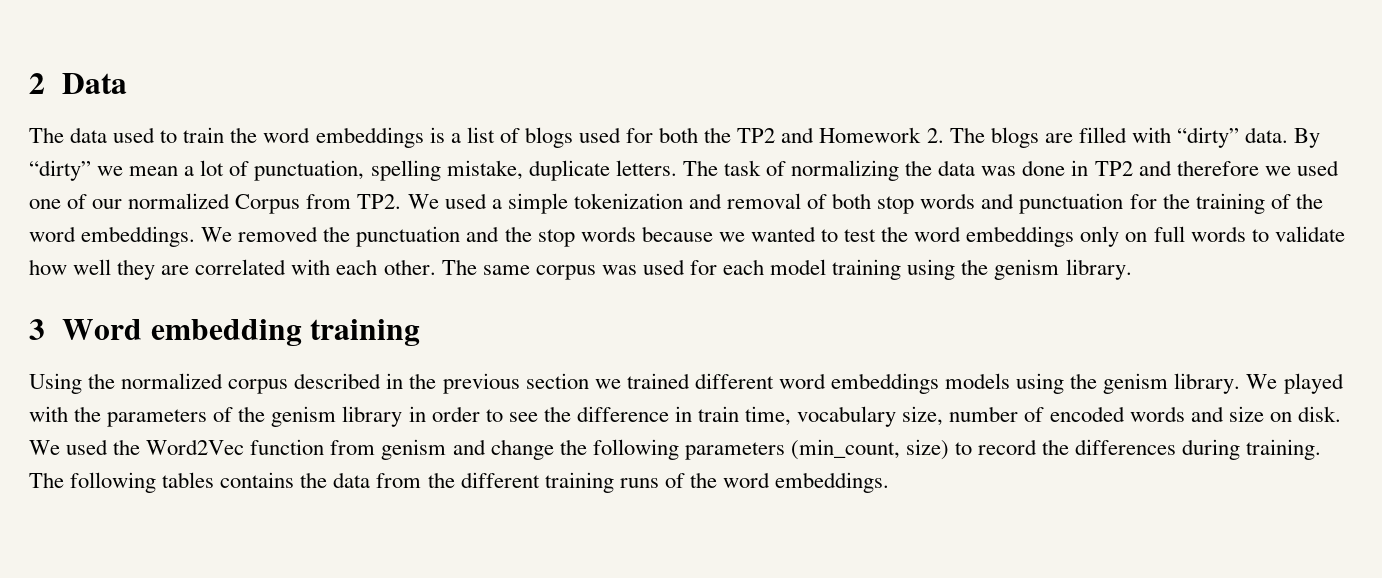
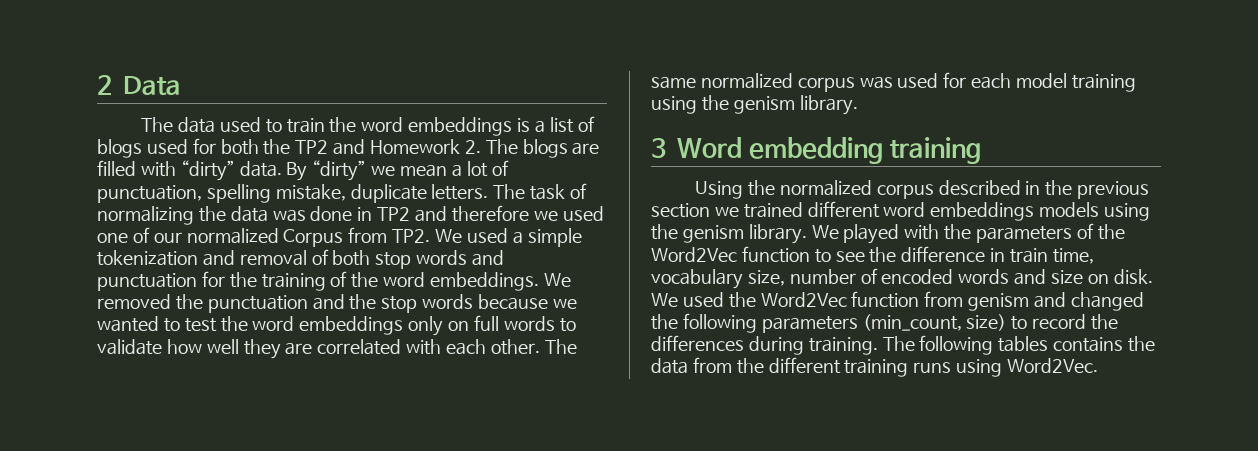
- The same corpus was used for each model training using the genism library.
+ The same normalized corpus was used for each model training using the genism library.
- We played with the parameters of the genism library in order to see the difference in train time, vocabulary size, number of encoded words and size on disk.
+ We played with the parameters of the Word2Vec function to see the difference in train time, vocabulary size, number of encoded words and size on disk.
- We used the Word2Vec function from genism and change the following parameters (min_count, size) to record the differences during training.
+ We used the Word2Vec function from genism and changed the following parameters (min_count, size) to record the differences during training.
- The following tables contains the data from the different training runs of the word embeddings.
+ The following tables contains the data from the different training runs using Word2Vec.

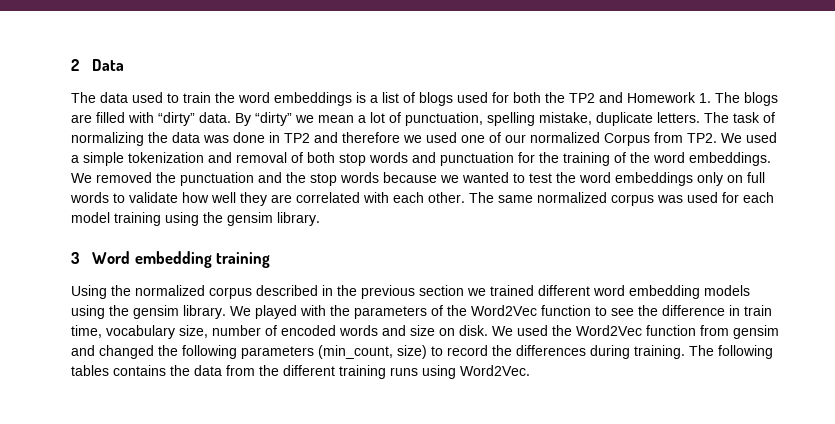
- The data used to train the word embeddings is a list of blogs used for both the TP2 and Homework 2. The blogs are filled with “dirty” data.
+ The data used to train the word embeddings is a list of blogs used for both the TP2 and Homework 1. The blogs are filled with “dirty” data.
- The same normalized corpus was used for each model training using the genism library.
+ The same normalized corpus was used for each model training using the gensim library.
- Using the normalized corpus described in the previous section we trained different word embeddings models using the genism library.
+ Using the normalized corpus described in the previous section we trained different word embedding models using the gensim library.
- We used the Word2Vec function from genism and changed the following parameters (min_count, size) to record the differences during training.
+ We used the Word2Vec function from gensim and changed the following parameters (min_count, size) to record the differences during training.

